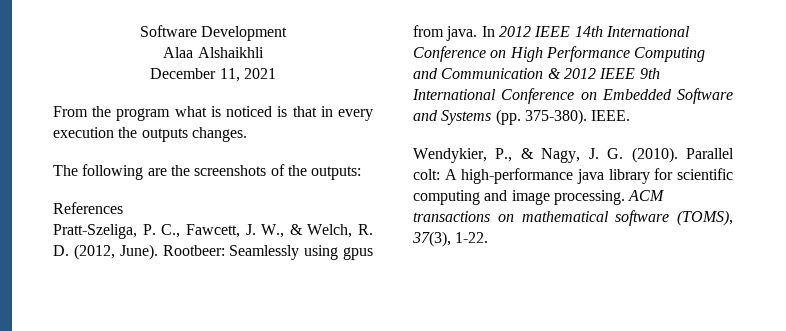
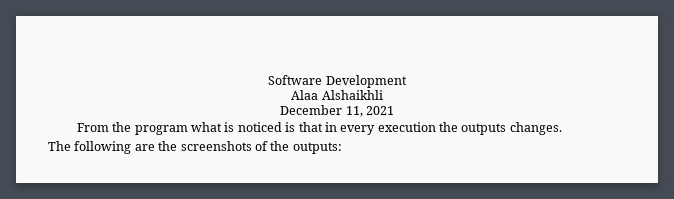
- References
- Pratt-Szeliga, P. C., Fawcett, J. W., & Welch, R. D. (2012, June). Rootbeer: Seamlessly using gpus from java. In 2012 IEEE 14th International Conference on High Performance Computing and Communication & 2012 IEEE 9th International Conference on Embedded Software and Systems (pp. 375-380). IEEE.
- Wendykier, P., & Nagy, J. G. (2010). Parallel colt: A high-performance java library for scientific computing and image processing. ACM transactions on mathematical software (TOMS), 37(3), 1-22.

